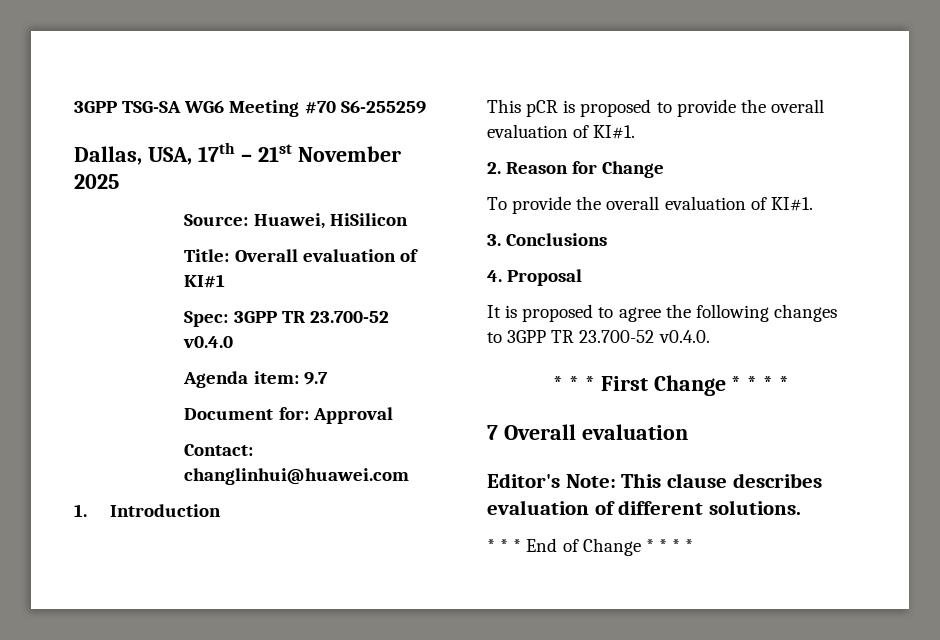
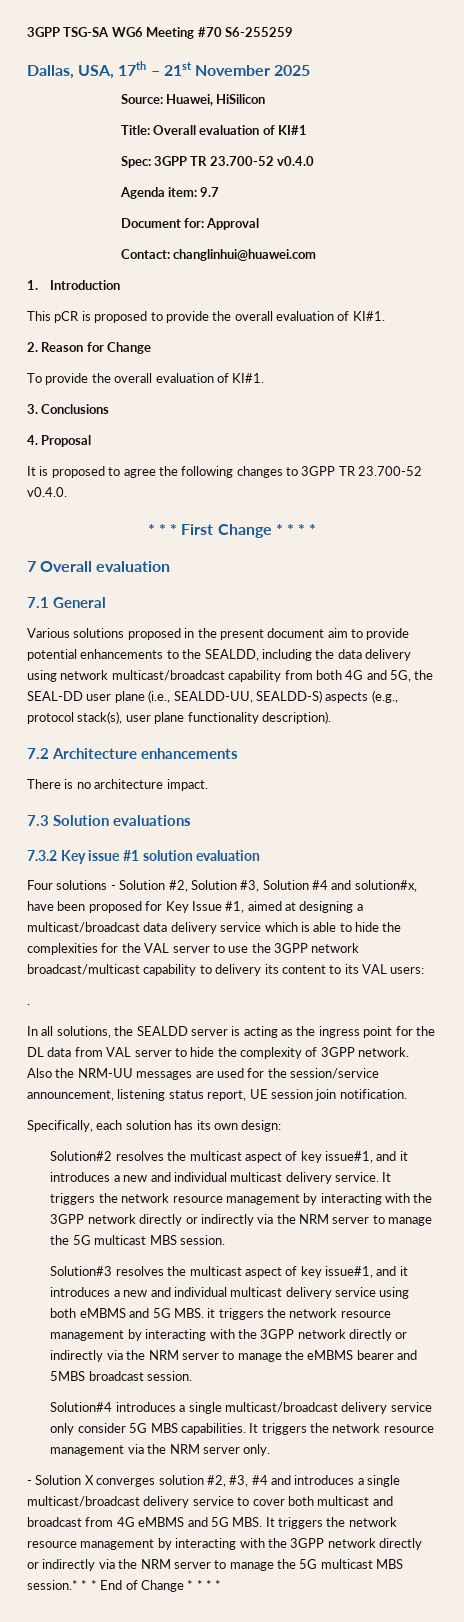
- Editor's Note: This clause describes evaluation of different solutions.
- * * * End of Change * * * *
+ 7.1 General
+ Various solutions proposed in the present document aim to provide potential enhancements to the SEALDD, including the data delivery using network multicast/broadcast capability from both 4G and 5G, the SEAL-DD user plane (i.e., SEALDD-UU, SEALDD-S) aspects (e.g., protocol stack(s), user plane functionality description).
+ 7.2 Architecture enhancements
+ There is no architecture impact.
+ 7.3 Solution evaluations
+ 7.3.2 Key issue #1 solution evaluation
+ Four solutions - Solution #2, Solution #3, Solution #4 and solution#x, have been proposed for Key Issue #1, aimed at designing a multicast/broadcast data delivery service which is able to hide the complexities for the VAL server to use the 3GPP network broadcast/multicast capability to delivery its content to its VAL users:
+ .
+ In all solutions, the SEALDD server is acting as the ingress point for the DL data from VAL server to hide the complexity of 3GPP network. Also the NRM-UU messages are used for the session/service announcement, listening status report, UE session join notification.
+ Specifically, each solution has its own design:
+ Solution#2 resolves the multicast aspect of key issue#1, and it introduces a new and individual multicast delivery service. It triggers the network resource management by interacting with the 3GPP network directly or indirectly via the NRM server to manage the 5G multicast MBS session.
+ Solution#3 resolves the multicast aspect of key issue#1, and it introduces a new and individual multicast delivery service using both eMBMS and 5G MBS. it triggers the network resource management by interacting with the 3GPP network directly or indirectly via the NRM server to manage the eMBMS bearer and 5MBS broadcast session.
+ Solution#4 introduces a single multicast/broadcast delivery service only consider 5G MBS capabilities. It triggers the network resource management via the NRM server only.
+ - Solution X converges solution #2, #3, #4 and introduces a single multicast/broadcast delivery service to cover both multicast and broadcast from 4G eMBMS and 5G MBS. It triggers the network resource management by interacting with the 3GPP network directly or indirectly via the NRM server to manage the 5G multicast MBS session.* * * End of Change * * * *

